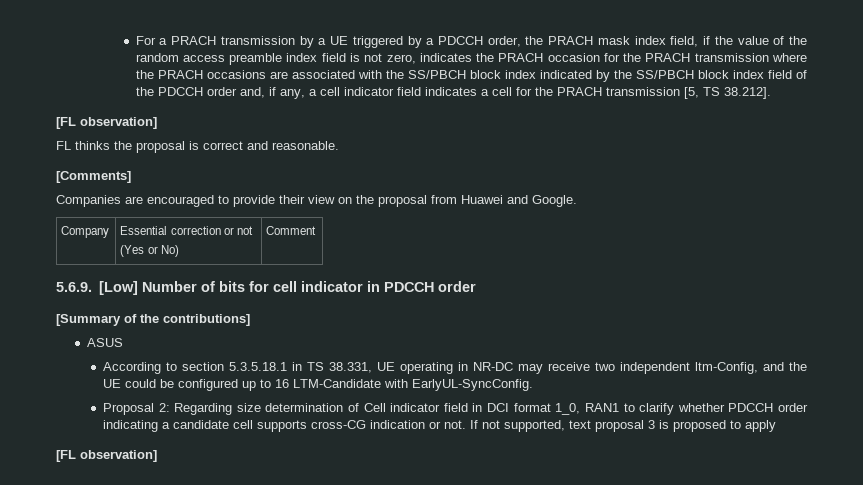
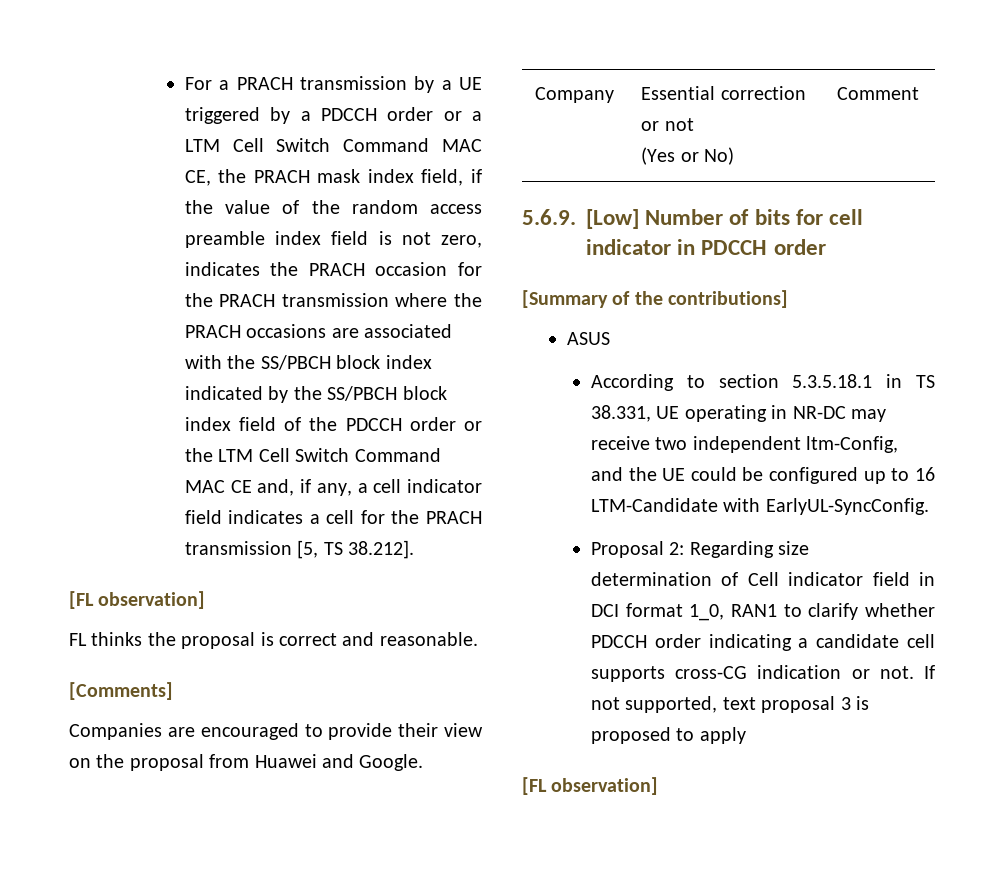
- For a PRACH transmission by a UE triggered by a PDCCH order, the PRACH mask index field, if the value of the random access preamble index field is not zero, indicates the PRACH occasion for the PRACH transmission where the PRACH occasions are associated with the SS/PBCH block index indicated by the SS/PBCH block index field of the PDCCH order and, if any, a cell indicator field indicates a cell for the PRACH transmission [5, TS 38.212].
+ For a PRACH transmission by a UE triggered by a PDCCH order or a LTM Cell Switch Command MAC CE, the PRACH mask index field, if the value of the random access preamble index field is not zero, indicates the PRACH occasion for the PRACH transmission where the PRACH occasions are associated with the SS/PBCH block index indicated by the SS/PBCH block index field of the PDCCH order or the LTM Cell Switch Command MAC CE and, if any, a cell indicator field indicates a cell for the PRACH transmission [5, TS 38.212].

